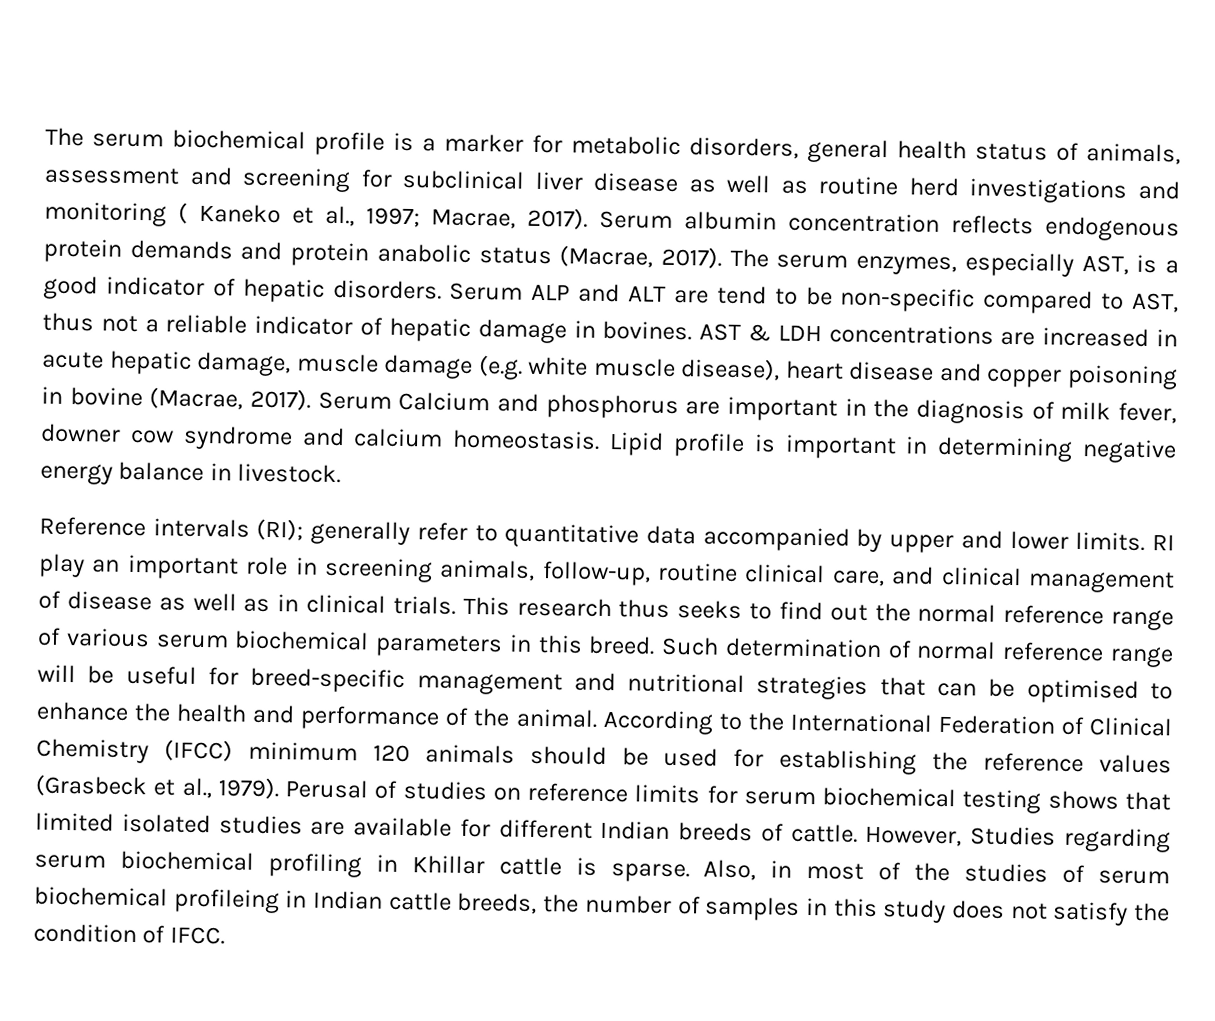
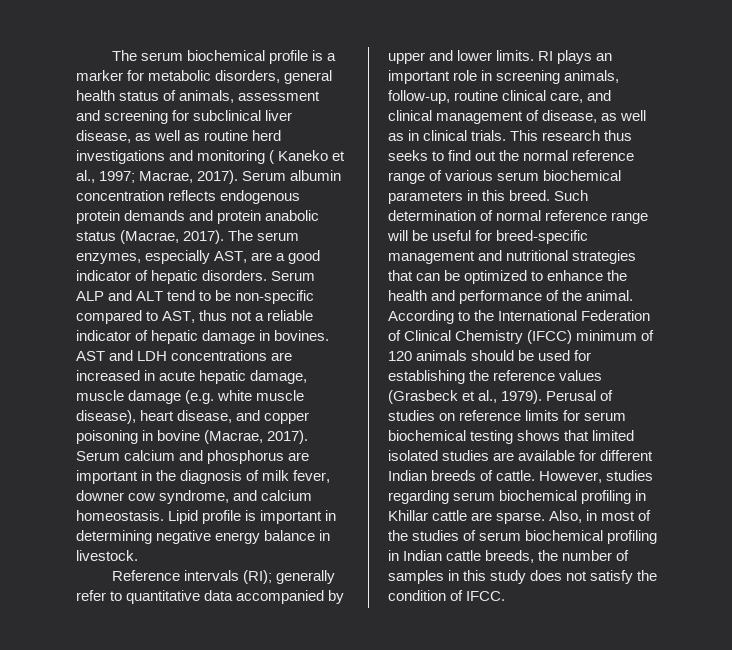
- The serum biochemical profile is a marker for metabolic disorders, general health status of animals, assessment and screening for subclinical liver disease as well as routine herd investigations and monitoring ( Kaneko et al., 1997; Macrae, 2017).
+ The serum biochemical profile is a marker for metabolic disorders, general health status of animals, assessment and screening for subclinical liver disease, as well as routine herd investigations and monitoring ( Kaneko et al., 1997; Macrae, 2017).
- The serum enzymes, especially AST, is a good indicator of hepatic disorders.
+ The serum enzymes, especially AST, are a good indicator of hepatic disorders.
- Serum ALP and ALT are tend to be non-specific compared to AST, thus not a reliable indicator of hepatic damage in bovines.
+ Serum ALP and ALT tend to be non-specific compared to AST, thus not a reliable indicator of hepatic damage in bovines.
- AST & LDH concentrations are increased in acute hepatic damage, muscle damage (e.g. white muscle disease), heart disease and copper poisoning in bovine (Macrae, 2017).
+ AST and LDH concentrations are increased in acute hepatic damage, muscle damage (e.g. white muscle disease), heart disease, and copper poisoning in bovine (Macrae, 2017).
- Serum Calcium and phosphorus are important in the diagnosis of milk fever, downer cow syndrome and calcium homeostasis.
+ Serum calcium and phosphorus are important in the diagnosis of milk fever, downer cow syndrome, and calcium homeostasis.
- RI play an important role in screening animals, follow-up, routine clinical care, and clinical management of disease as well as in clinical trials.
+ RI plays an important role in screening animals, follow-up, routine clinical care, and clinical management of disease, as well as in clinical trials.
- Such determination of normal reference range will be useful for breed-specific management and nutritional strategies that can be optimised to enhance the health and performance of the animal.
+ Such determination of normal reference range will be useful for breed-specific management and nutritional strategies that can be optimized to enhance the health and performance of the animal.
- According to the International Federation of Clinical Chemistry (IFCC) minimum 120 animals should be used for establishing the reference values (Grasbeck et al., 1979).
+ According to the International Federation of Clinical Chemistry (IFCC) minimum of 120 animals should be used for establishing the reference values (Grasbeck et al., 1979).
- However, Studies regarding serum biochemical profiling in Khillar cattle is sparse.
+ However, studies regarding serum biochemical profiling in Khillar cattle are sparse.
- Also, in most of the studies of serum biochemical profileing in Indian cattle breeds, the number of samples in this study does not satisfy the condition of IFCC.
+ Also, in most of the studies of serum biochemical profiling in Indian cattle breeds, the number of samples in this study does not satisfy the condition of IFCC.

